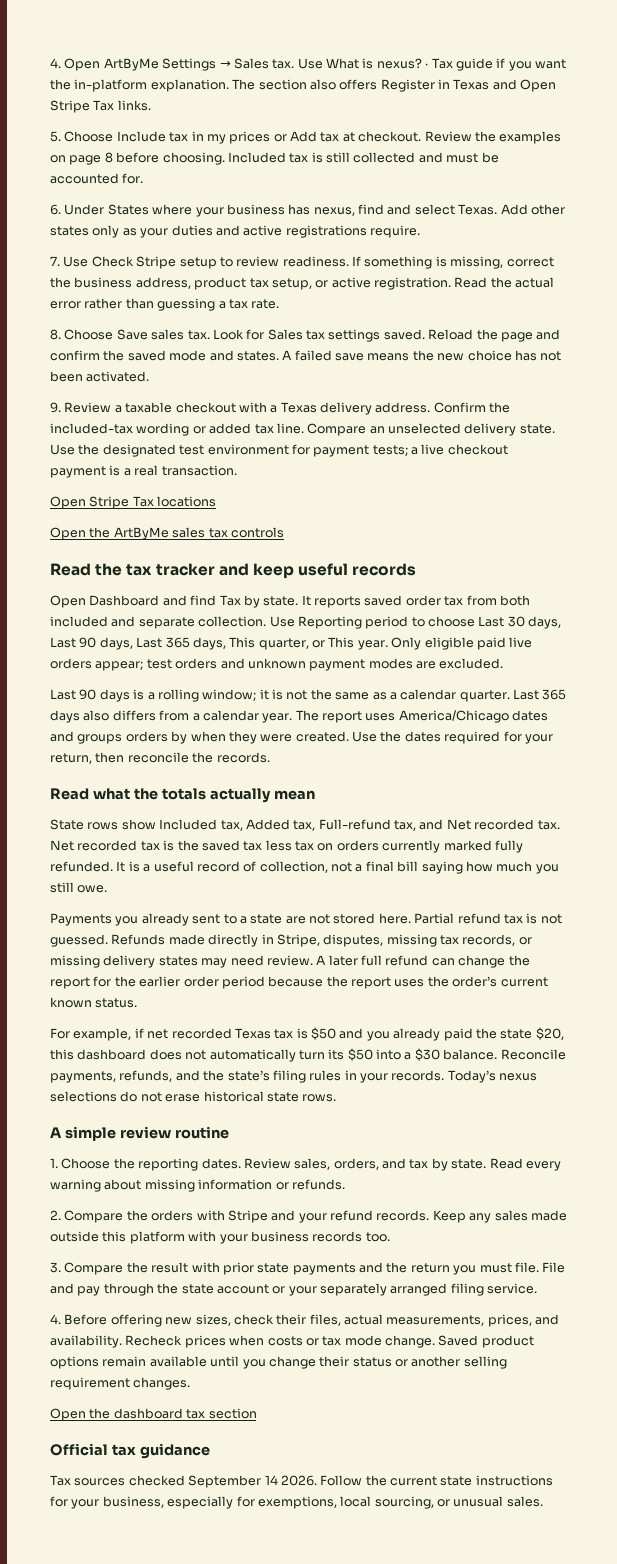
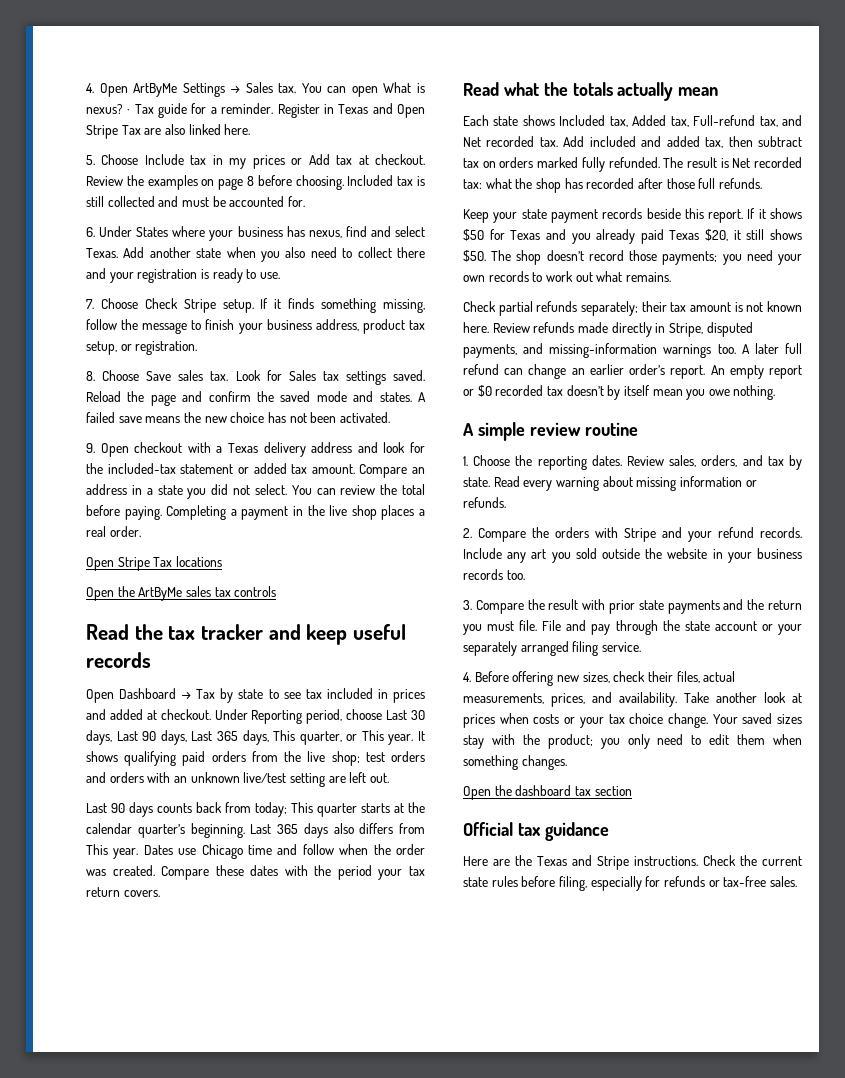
- Use What is nexus?
+ You can open What is nexus?
- · Tax guide if you want the in-platform explanation. The section also offers Register in Texas and Open Stripe Tax links.
+ · Tax guide for a reminder. Register in Texas and Open Stripe Tax are also linked here.
- Add other states only as your duties and active registrations require.
+ Add another state when you also need to collect there and your registration is ready to use.
- 7. Use Check Stripe setup to review readiness. If something is missing, correct the business address, product tax setup, or active registration. Read the actual error rather than guessing a tax rate.
+ 7. Choose Check Stripe setup. If it finds something missing, follow the message to finish your business address, product tax setup, or registration.
- 9. Review a taxable checkout with a Texas delivery address. Confirm the included-tax wording or added tax line.
+ 9. Open checkout with a Texas delivery address and look for the included-tax statement or added tax amount.
- Compare an unselected delivery state. Use the designated test environment for payment tests; a live checkout payment is a real transaction.
+ Compare an address in a state you did not select. You can review the total before paying. Completing a payment in the live shop places a real order.
- Open Dashboard and find Tax by state. It reports saved order tax from both included and separate collection. Use Reporting period to choose Last 30 days, Last 90 days, Last 365 days, This quarter, or This year.
+ Open Dashboard → Tax by state to see tax included in prices and added at checkout. Under Reporting period, choose Last 30 days, Last 90 days, Last 365 days, This quarter, or This year.
- Only eligible paid live orders appear; test orders and unknown payment modes are excluded.
- Last 90 days is a rolling window; it is not the same as a calendar quarter.
+ It shows qualifying paid orders from the live shop; test orders and orders with an unknown live/test setting are left out.
+ Last 90 days counts back from today; This quarter starts at the calendar quarter’s beginning.
- Last 365 days also differs from a calendar year. The report uses America/Chicago dates and groups orders by when they were created. Use the dates required for your return, then reconcile the records.
+ Last 365 days also differs from This year. Dates use Chicago time and follow when the order was created. Compare these dates with the period your tax return covers.
- State rows show Included tax, Added tax, Full-refund tax, and Net recorded tax.
+ Each state shows Included tax, Added tax, Full-refund tax, and Net recorded tax.
- Net recorded tax is the saved tax less tax on orders currently marked fully refunded.
+ Add included and added tax, then subtract tax on orders marked fully refunded.
- It is a useful record of collection, not a final bill saying how much you still owe.
- Payments you already sent to a state are not stored here. Partial refund tax is not guessed. Refunds made directly in Stripe, disputes, missing tax records, or missing delivery states may need review.
+ The result is Net recorded tax: what the shop has recorded after those full refunds.
+ Keep your state payment records beside this report. If it shows $50 for Texas and you already paid Texas $20, it still shows $50. The shop doesn’t record those payments; you need your own records to work out what remains.
+ Check partial refunds separately; their tax amount is not known here. Review refunds made directly in Stripe, disputed payments, and missing-information warnings too.
- A later full refund can change the report for the earlier order period because the report uses the order’s current known status.
- For example, if net recorded Texas tax is $50 and you already paid the state $20, this dashboard does not automatically turn its $50 into a $30 balance. Reconcile payments, refunds, and the state’s filing rules in your records. Today’s nexus selections do not erase historical state rows.
+ A later full refund can change an earlier order’s report. An empty report or $0 recorded tax doesn’t by itself mean you owe nothing.
- Keep any sales made outside this platform with your business records too.
+ Include any art you sold outside the website in your business records too.
- Recheck prices when costs or tax mode change. Saved product options remain available until you change their status or another selling requirement changes.
+ Take another look at prices when costs or your tax choice change. Your saved sizes stay with the product; you only need to edit them when something changes.
- Tax sources checked September 14 2026. Follow the current state instructions for your business, especially for exemptions, local sourcing, or unusual sales.
+ Here are the Texas and Stripe instructions. Check the current state rules before filing, especially for refunds or tax-free sales.

